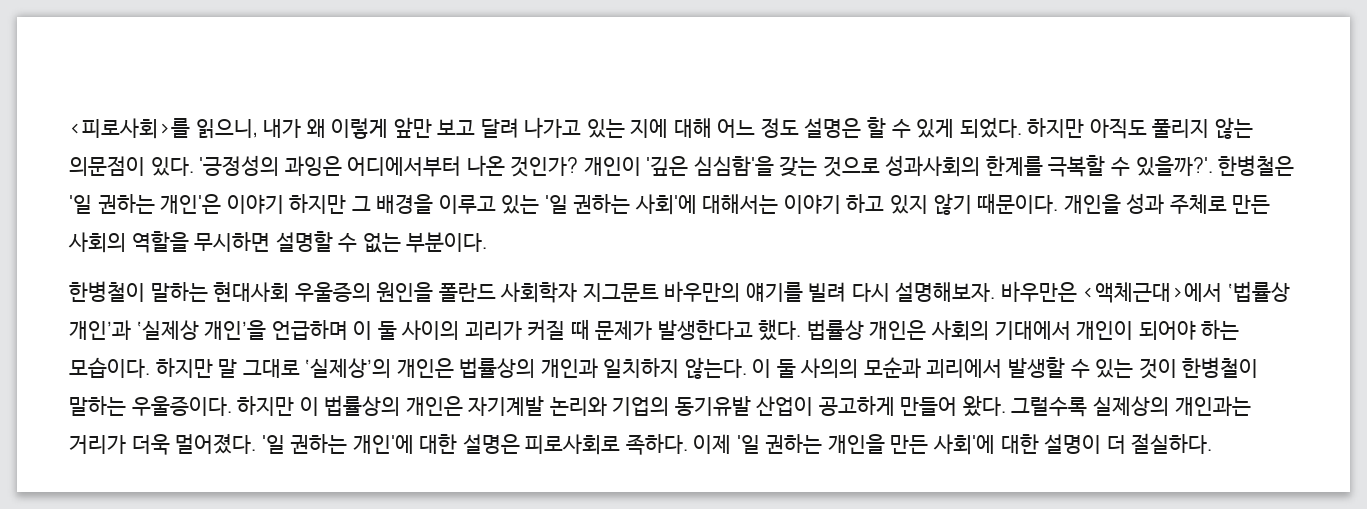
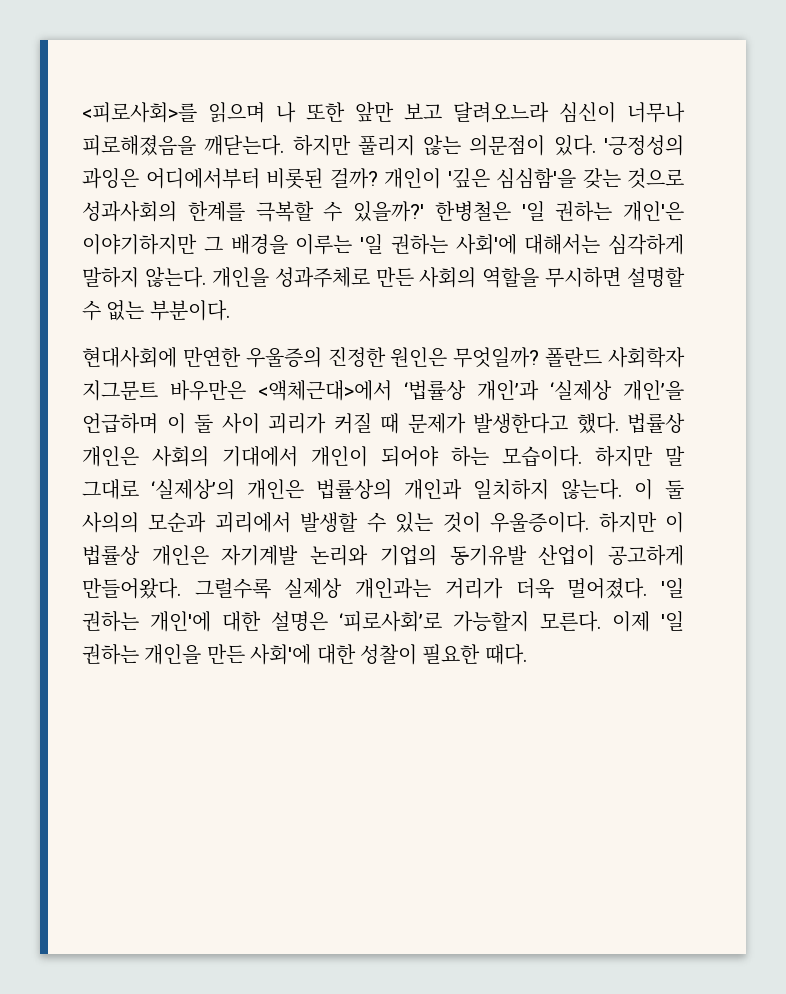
- <피로사회>를 읽으니, 내가 왜 이렇게 앞만 보고 달려 나가고 있는 지에 대해 어느 정도 설명은 할 수 있게 되었다. 하지만 아직도 풀리지 않는 의문점이 있다.
+ <피로사회>를 읽으며 나 또한 앞만 보고 달려오느라 심신이 너무나 피로해졌음을 깨닫는다. 하지만 풀리지 않는 의문점이 있다.
- '긍정성의 과잉은 어디에서부터 나온 것인가?
+ '긍정성의 과잉은 어디에서부터 비롯된 걸까?
- 개인이 '깊은 심심함'을 갖는 것으로 성과사회의 한계를 극복할 수 있을까?'.
+ 개인이 '깊은 심심함'을 갖는 것으로 성과사회의 한계를 극복할 수 있을까?'
- 한병철은 '일 권하는 개인'은 이야기 하지만 그 배경을 이루고 있는 '일 권하는 사회'에 대해서는 이야기 하고 있지 않기 때문이다. 개인을 성과 주체로 만든 사회의 역할을 무시하면 설명할 수 없는 부분이다.
+ 한병철은 '일 권하는 개인'은 이야기하지만 그 배경을 이루는 '일 권하는 사회'에 대해서는 심각하게 말하지 않는다. 개인을 성과주체로 만든 사회의 역할을 무시하면 설명할 수 없는 부분이다.
- 한병철이 말하는 현대사회 우울증의 원인을 폴란드 사회학자 지그문트 바우만의 얘기를 빌려 다시 설명해보자. 바우만은 <액체근대>에서 ‘법률상 개인’과 ‘실제상 개인’을 언급하며 이 둘 사이의 괴리가 커질 때 문제가 발생한다고 했다.
+ 현대사회에 만연한 우울증의 진정한 원인은 무엇일까? 폴란드 사회학자 지그문트 바우만은 <액체근대>에서 ‘법률상 개인’과 ‘실제상 개인’을 언급하며 이 둘 사이 괴리가 커질 때 문제가 발생한다고 했다.
- 이 둘 사의의 모순과 괴리에서 발생할 수 있는 것이 한병철이 말하는 우울증이다.
+ 이 둘 사의의 모순과 괴리에서 발생할 수 있는 것이 우울증이다.
- 하지만 이 법률상의 개인은 자기계발 논리와 기업의 동기유발 산업이 공고하게 만들어 왔다. 그럴수록 실제상의 개인과는 거리가 더욱 멀어졌다.
+ 하지만 이 법률상 개인은 자기계발 논리와 기업의 동기유발 산업이 공고하게 만들어왔다. 그럴수록 실제상 개인과는 거리가 더욱 멀어졌다.
- '일 권하는 개인'에 대한 설명은 피로사회로 족하다.
+ '일 권하는 개인'에 대한 설명은 ‘피로사회’로 가능할지 모른다.
- 이제 '일 권하는 개인을 만든 사회'에 대한 설명이 더 절실하다.
+ 이제 '일 권하는 개인을 만든 사회'에 대한 성찰이 필요한 때다.

